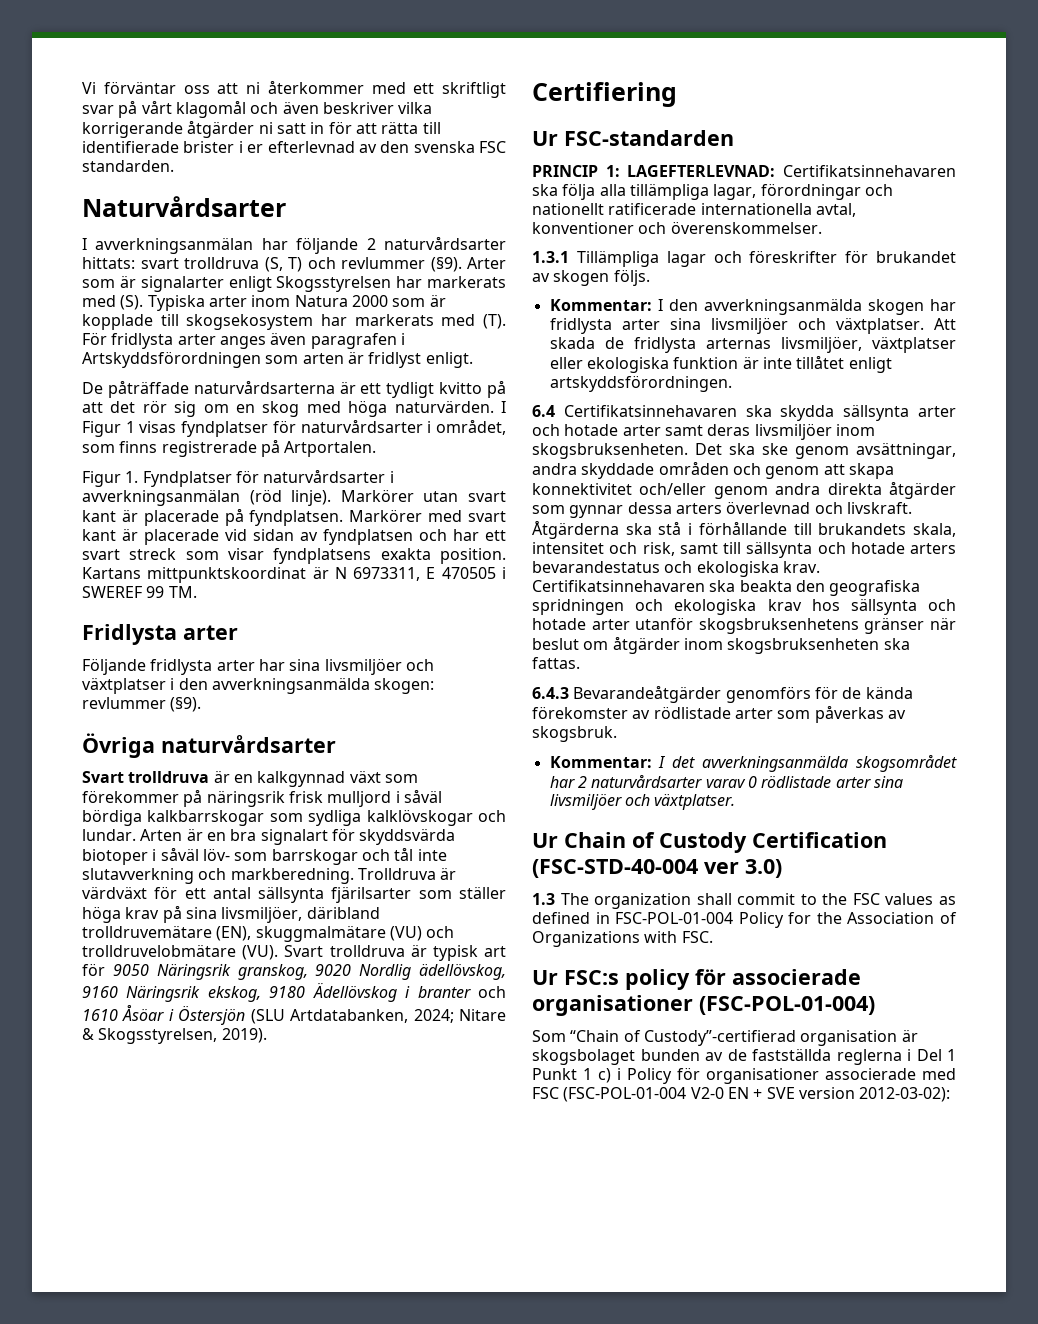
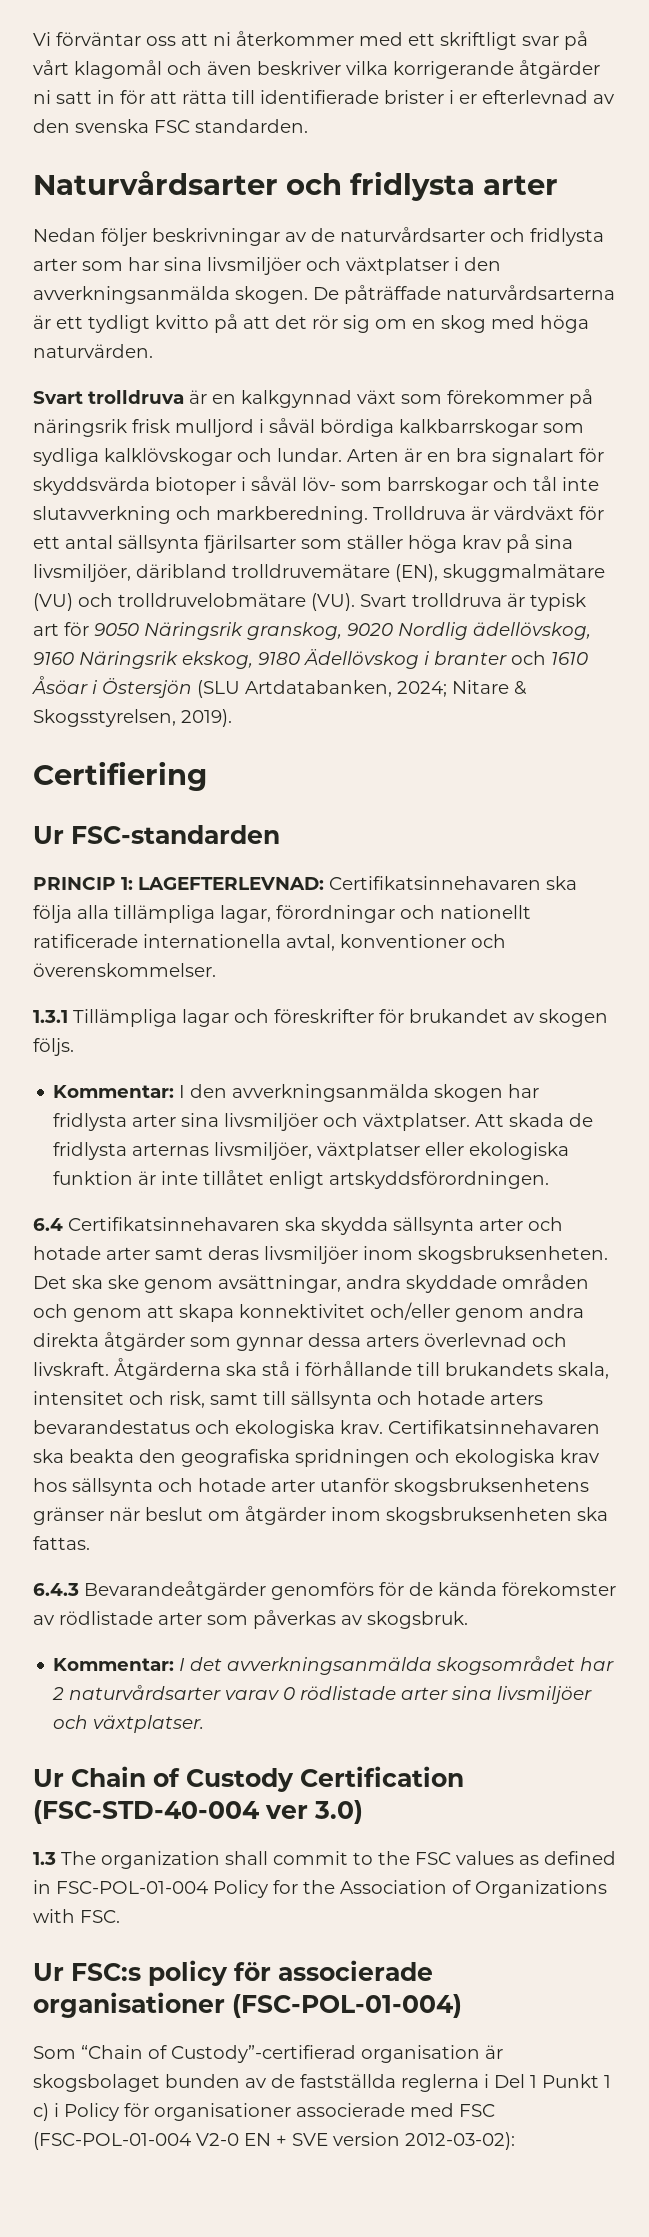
- Naturvårdsarter
- I avverkningsanmälan har följande 2 naturvårdsarter hittats: svart trolldruva (S, T) och revlummer (§9). Arter som är signalarter enligt Skogsstyrelsen har markerats med (S). Typiska arter inom Natura 2000 som är kopplade till skogsekosystem har markerats med (T). För fridlysta arter anges även paragrafen i Artskyddsförordningen som arten är fridlyst enligt.
- De påträffade naturvårdsarterna är ett tydligt kvitto på att det rör sig om en skog med höga naturvärden. I Figur 1 visas fyndplatser för naturvårdsarter i området, som finns registrerade på Artportalen.
- Figur 1. Fyndplatser för naturvårdsarter i avverkningsanmälan (röd linje). Markörer utan svart kant är placerade på fyndplatsen. Markörer med svart kant är placerade vid sidan av fyndplatsen och har ett svart streck som visar fyndplatsens exakta position. Kartans mittpunktskoordinat är N 6973311, E 470505 i SWEREF 99 TM.
- Fridlysta arter
- Följande fridlysta arter har sina livsmiljöer och växtplatser i den avverkningsanmälda skogen: revlummer (§9).
- Övriga naturvårdsarter
+ Naturvårdsarter och fridlysta arter
+ Nedan följer beskrivningar av de naturvårdsarter och fridlysta arter som har sina livsmiljöer och växtplatser i den avverkningsanmälda skogen. De påträffade naturvårdsarterna är ett tydligt kvitto på att det rör sig om en skog med höga naturvärden.

